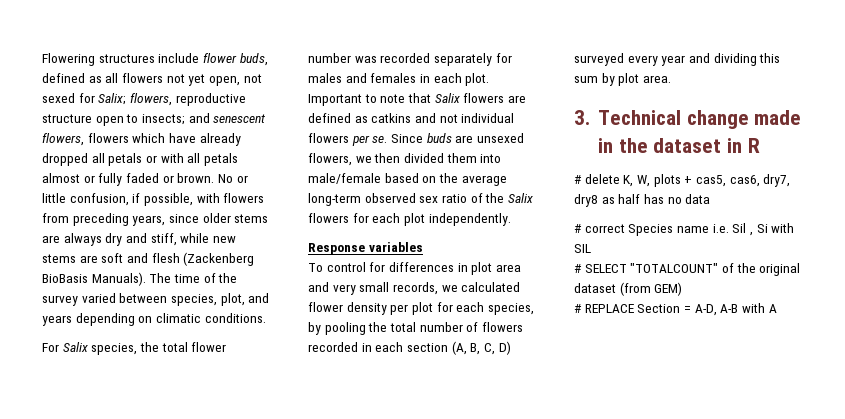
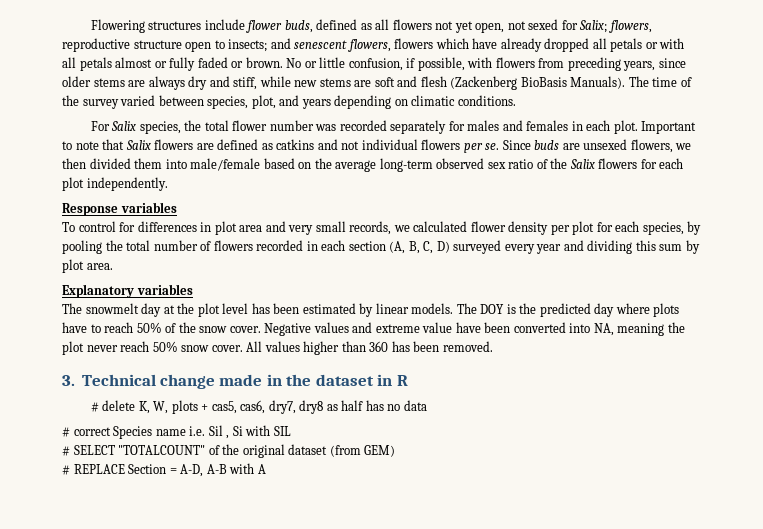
+ Explanatory variables
+ The snowmelt day at the plot level has been estimated by linear models. The DOY is the predicted day where plots have to reach 50% of the snow cover. Negative values and extreme value have been converted into NA, meaning the plot never reach 50% snow cover. All values higher than 360 has been removed.

